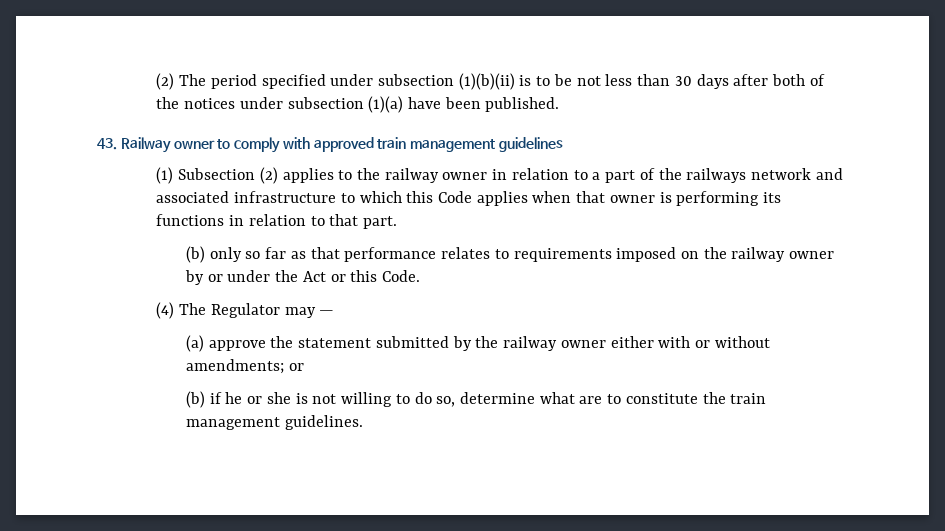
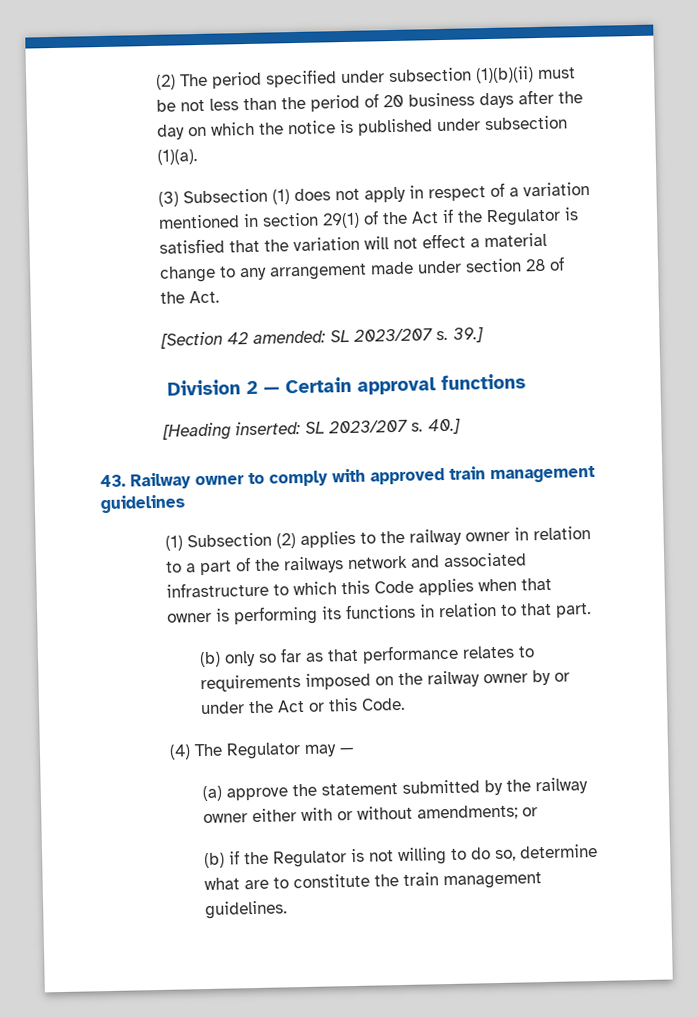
- (2) The period specified under subsection (1)(b)(ii) is to be not less than 30 days after both of the notices under subsection (1)(a) have been published.
+ (2) The period specified under subsection (1)(b)(ii) must be not less than the period of 20 business days after the day on which the notice is published under subsection (1)(a).
+ (3) Subsection (1) does not apply in respect of a variation mentioned in section 29(1) of the Act if the Regulator is satisfied that the variation will not effect a material change to any arrangement made under section 28 of the Act.
+ [Section 42 amended: SL 2023/207 s. 39.]
+ Division 2 — Certain approval functions
+ [Heading inserted: SL 2023/207 s. 40.]
- (b) if he or she is not willing to do so, determine what are to constitute the train management guidelines.
+ (b) if the Regulator is not willing to do so, determine what are to constitute the train management guidelines.

